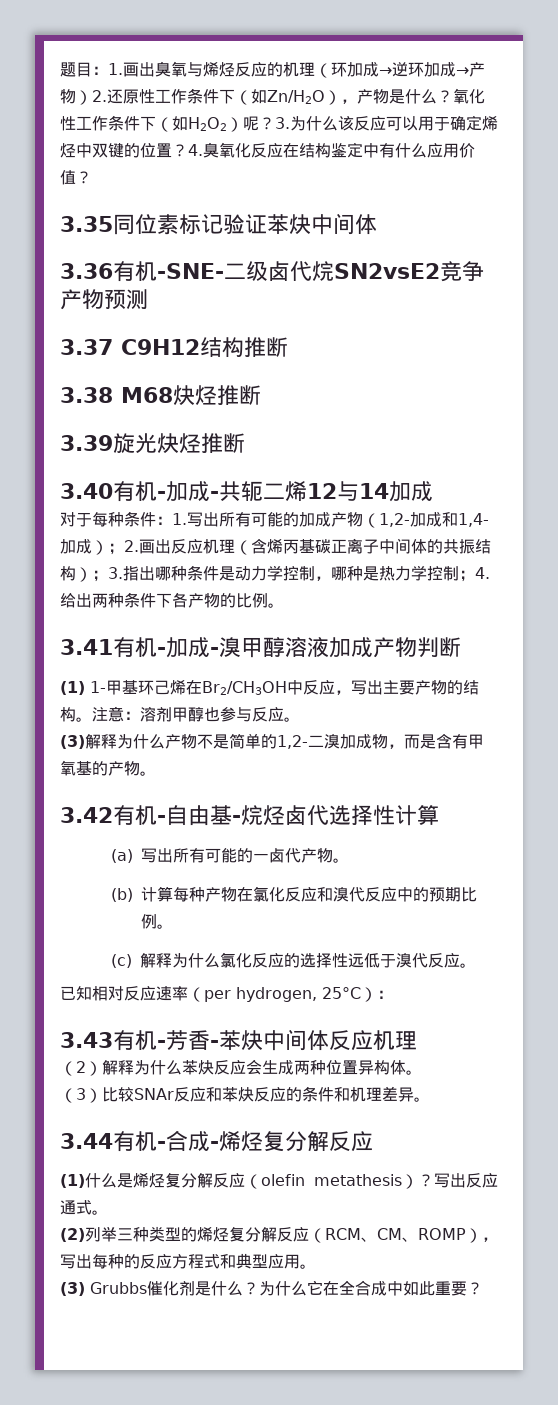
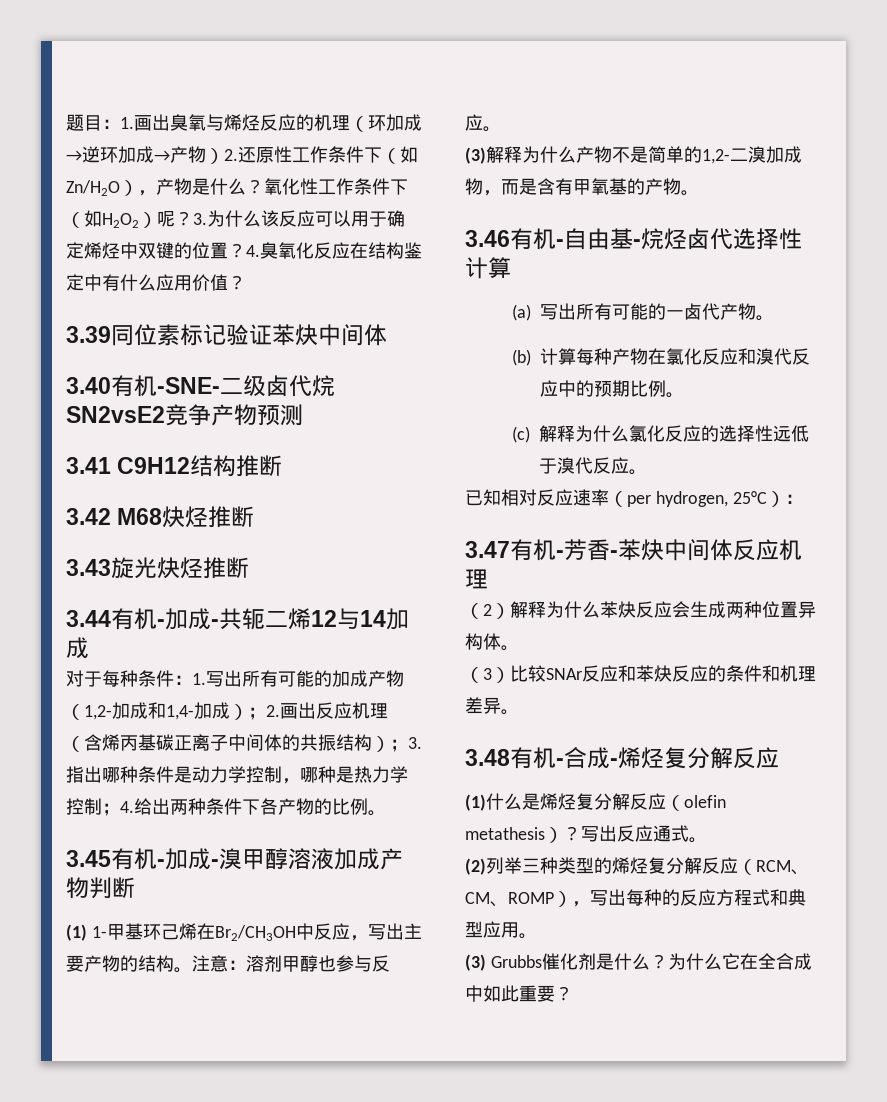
- 3.35同位素标记验证苯炔中间体
+ 3.39同位素标记验证苯炔中间体
- 3.36有机-SNE-二级卤代烷SN2vsE2竞争产物预测
+ 3.40有机-SNE-二级卤代烷SN2vsE2竞争产物预测
- 3.37 C9H12结构推断
+ 3.41 C9H12结构推断
- 3.38 M68炔烃推断
+ 3.42 M68炔烃推断
- 3.39旋光炔烃推断
+ 3.43旋光炔烃推断
- 3.40有机-加成-共轭二烯12与14加成
+ 3.44有机-加成-共轭二烯12与14加成
- 3.41有机-加成-溴甲醇溶液加成产物判断
+ 3.45有机-加成-溴甲醇溶液加成产物判断
- 3.42有机-自由基-烷烃卤代选择性计算
+ 3.46有机-自由基-烷烃卤代选择性计算
- 3.43有机-芳香-苯炔中间体反应机理
+ 3.47有机-芳香-苯炔中间体反应机理
- 3.44有机-合成-烯烃复分解反应
+ 3.48有机-合成-烯烃复分解反应

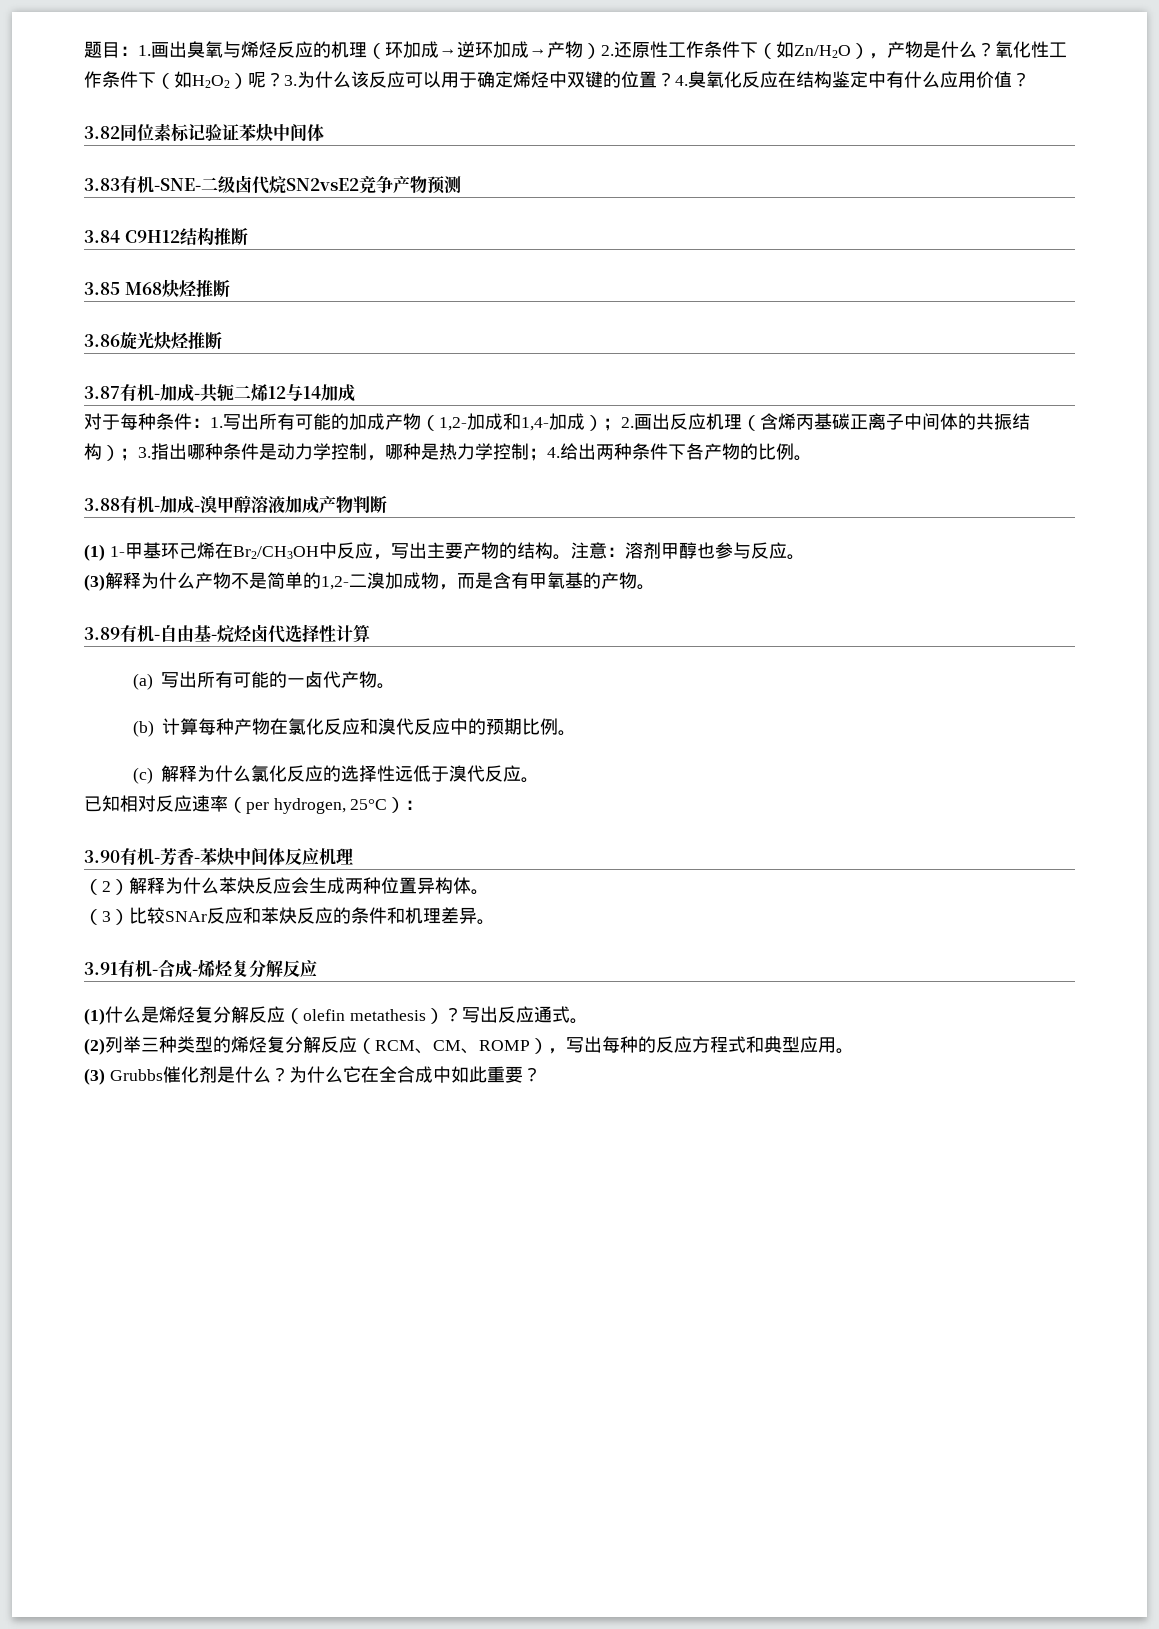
- 3.39同位素标记验证苯炔中间体
+ 3.82同位素标记验证苯炔中间体
- 3.40有机-SNE-二级卤代烷SN2vsE2竞争产物预测
+ 3.83有机-SNE-二级卤代烷SN2vsE2竞争产物预测
- 3.41 C9H12结构推断
+ 3.84 C9H12结构推断
- 3.42 M68炔烃推断
+ 3.85 M68炔烃推断
- 3.43旋光炔烃推断
+ 3.86旋光炔烃推断
- 3.44有机-加成-共轭二烯12与14加成
+ 3.87有机-加成-共轭二烯12与14加成
- 3.45有机-加成-溴甲醇溶液加成产物判断
+ 3.88有机-加成-溴甲醇溶液加成产物判断
- 3.46有机-自由基-烷烃卤代选择性计算
+ 3.89有机-自由基-烷烃卤代选择性计算
- 3.47有机-芳香-苯炔中间体反应机理
+ 3.90有机-芳香-苯炔中间体反应机理
- 3.48有机-合成-烯烃复分解反应
+ 3.91有机-合成-烯烃复分解反应

